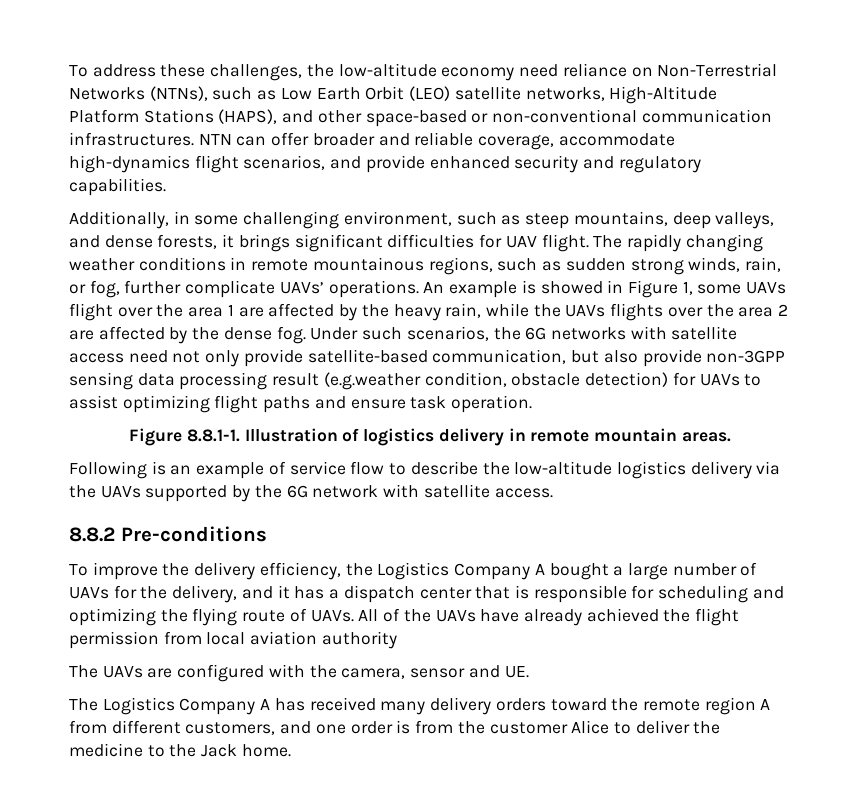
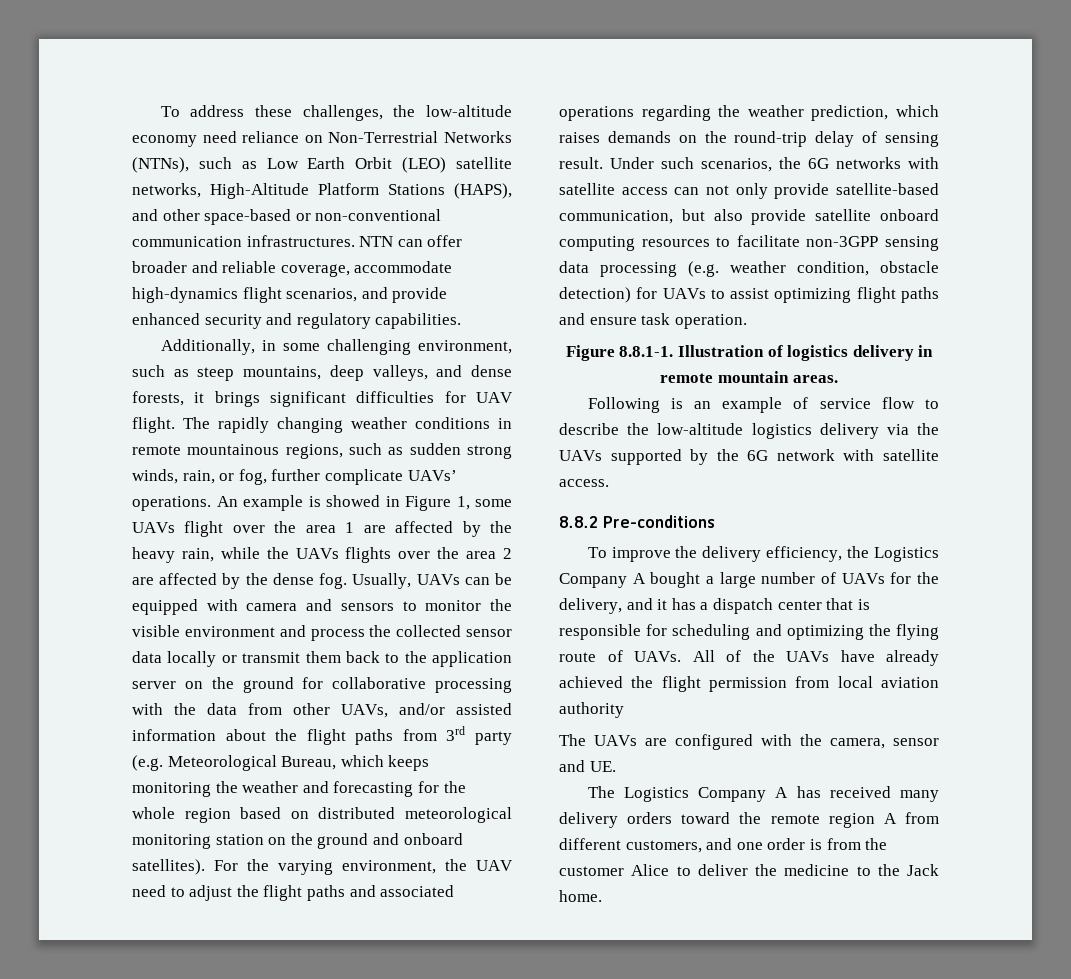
+ Usually, UAVs can be equipped with camera and sensors to monitor the visible environment and process the collected sensor data locally or transmit them back to the application server on the ground for collaborative processing with the data from other UAVs, and/or assisted information about the flight paths from 3rd party (e.g. Meteorological Bureau, which keeps monitoring the weather and forecasting for the whole region based on distributed meteorological monitoring station on the ground and onboard satellites). For the varying environment, the UAV need to adjust the flight paths and associated operations regarding the weather prediction, which raises demands on the round-trip delay of sensing result.
- Under such scenarios, the 6G networks with satellite access need not only provide satellite-based communication, but also provide non-3GPP sensing data processing result (e.g.weather condition, obstacle detection) for UAVs to assist optimizing flight paths and ensure task operation.
+ Under such scenarios, the 6G networks with satellite access can not only provide satellite-based communication, but also provide satellite onboard computing resources to facilitate non-3GPP sensing data processing (e.g. weather condition, obstacle detection) for UAVs to assist optimizing flight paths and ensure task operation.

